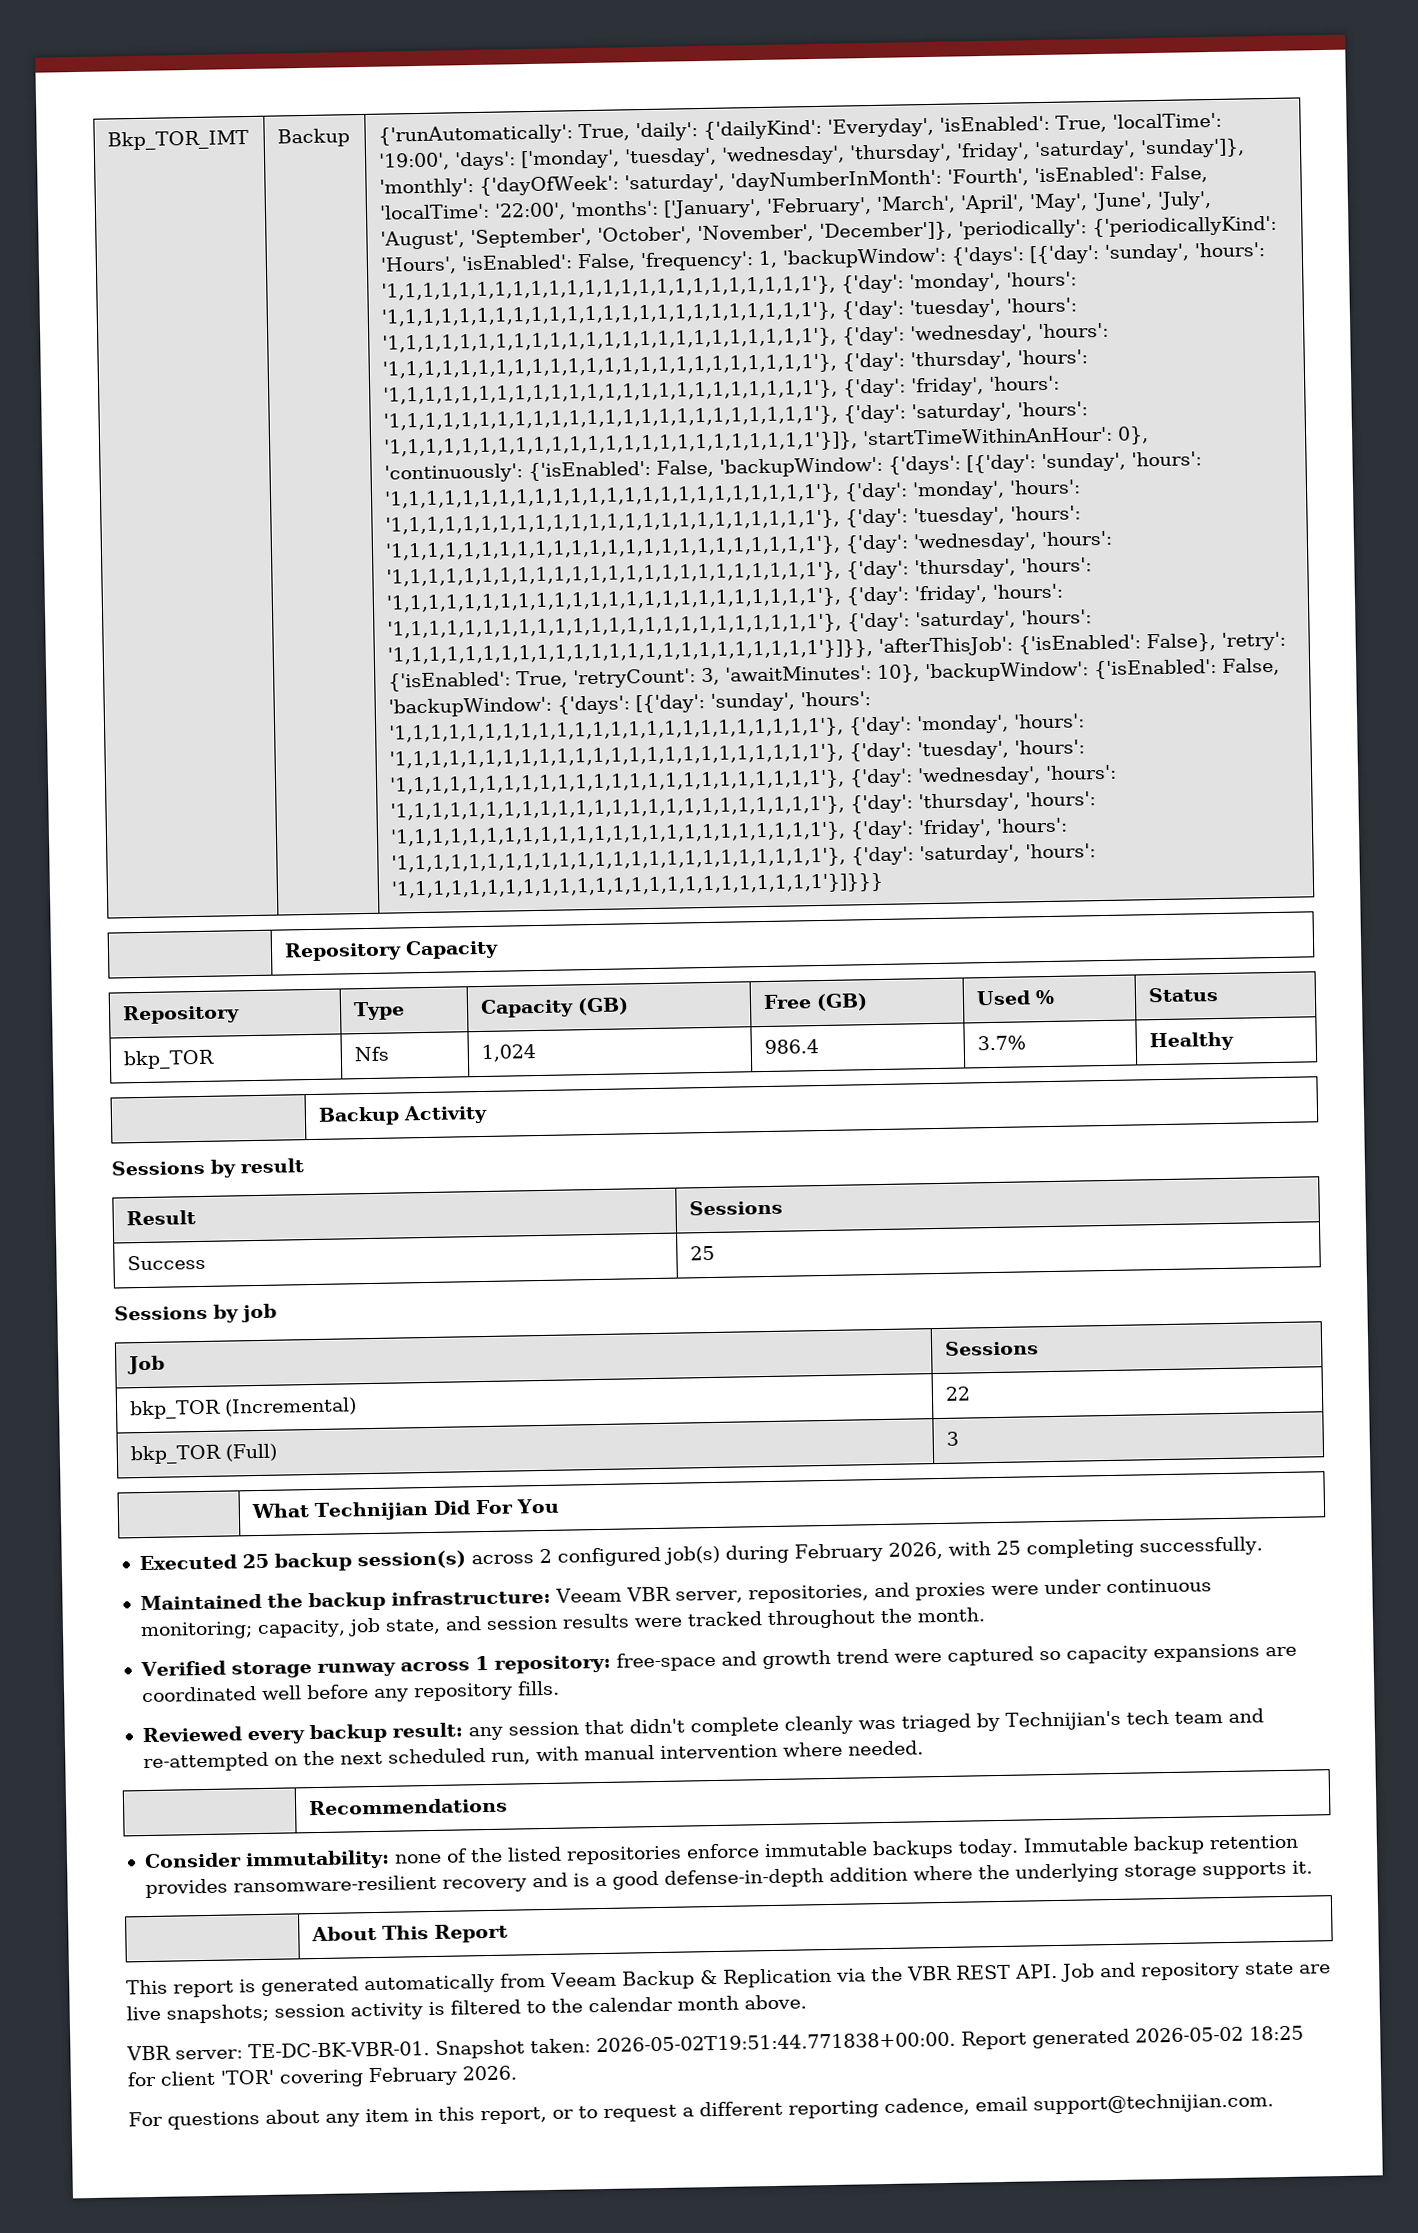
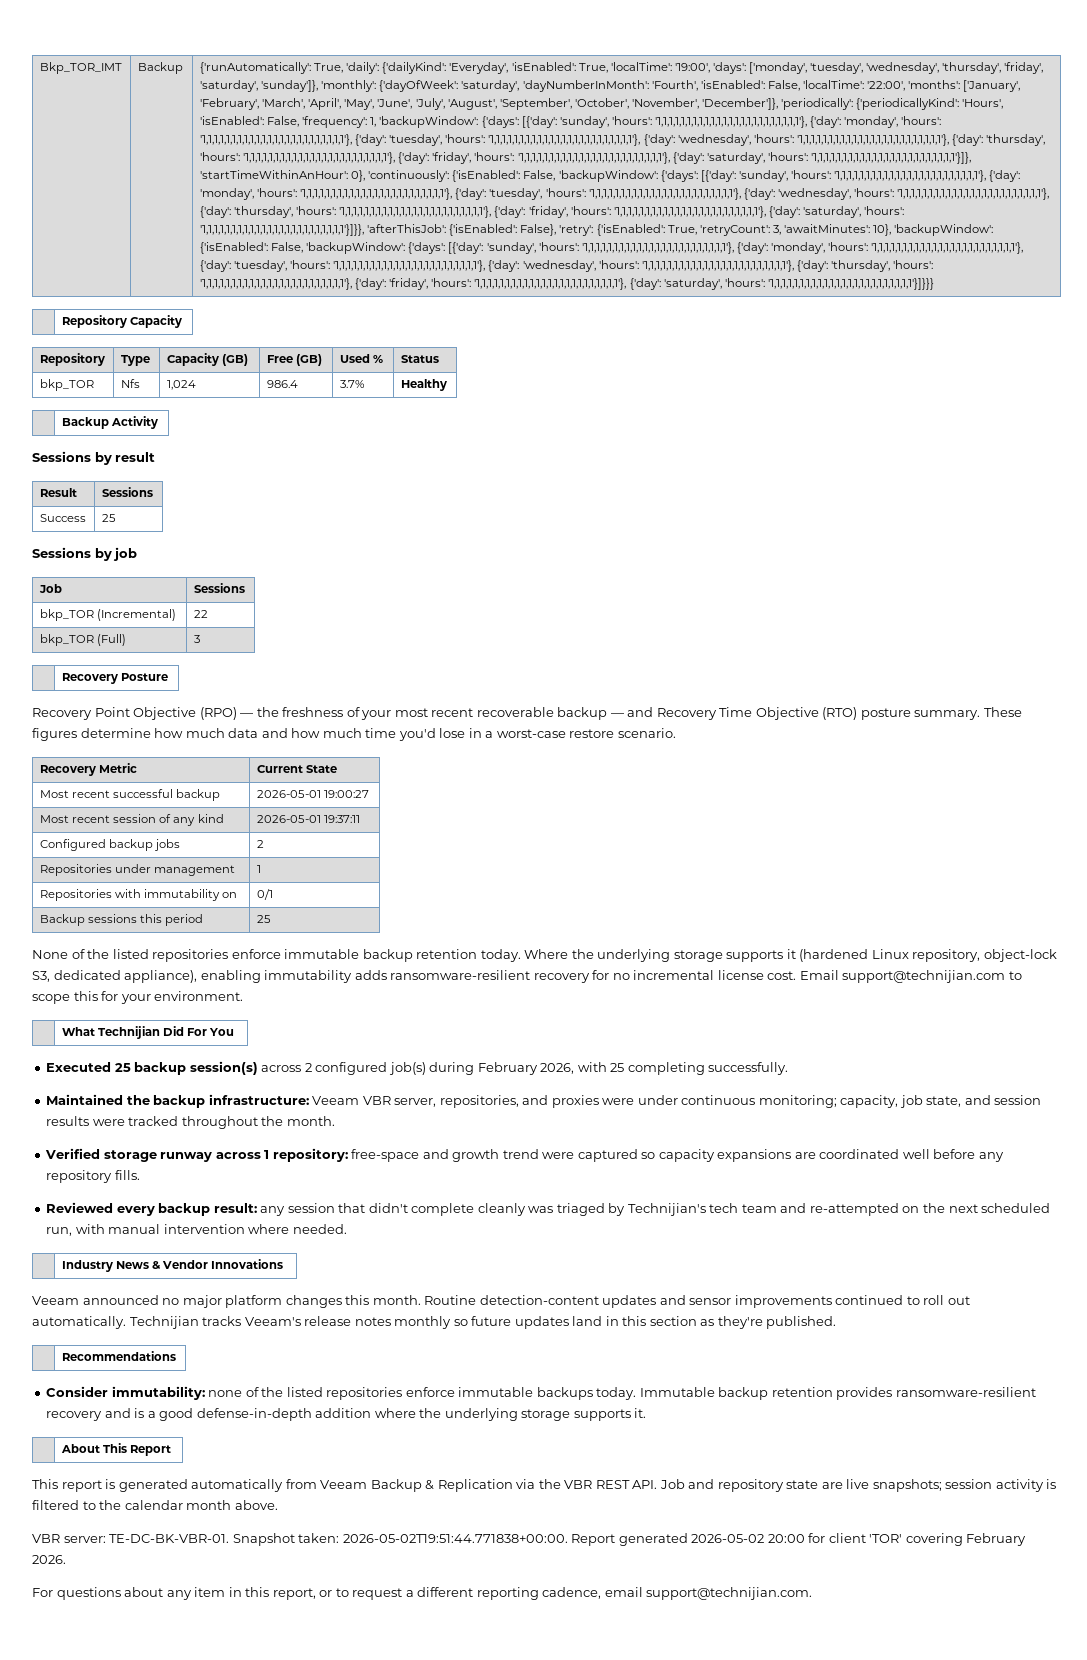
+ | Recovery Posture
+ Recovery Point Objective (RPO) — the freshness of your most recent recoverable backup — and Recovery Time Objective (RTO) posture summary. These figures determine how much data and how much time you'd lose in a worst-case restore scenario.
+ Recovery Metric | Current State
+ Most recent successful backup | 2026-05-01 19:00:27
+ Most recent session of any kind | 2026-05-01 19:37:11
+ Configured backup jobs | 2
+ Repositories under management | 1
+ Repositories with immutability on | 0/1
+ Backup sessions this period | 25
+ None of the listed repositories enforce immutable backup retention today. Where the underlying storage supports it (hardened Linux repository, object-lock S3, dedicated appliance), enabling immutability adds ransomware-resilient recovery for no incremental license cost. Email support@technijian.com to scope this for your environment.
+ | Industry News & Vendor Innovations
+ Veeam announced no major platform changes this month. Routine detection-content updates and sensor improvements continued to roll out automatically. Technijian tracks Veeam's release notes monthly so future updates land in this section as they're published.
- Snapshot taken: 2026-05-02T19:51:44.771838+00:00. Report generated 2026-05-02 18:25 for client 'TOR' covering February 2026.
+ Snapshot taken: 2026-05-02T19:51:44.771838+00:00. Report generated 2026-05-02 20:00 for client 'TOR' covering February 2026.

